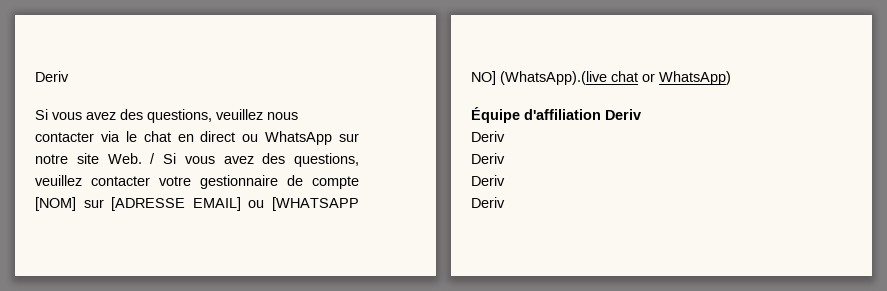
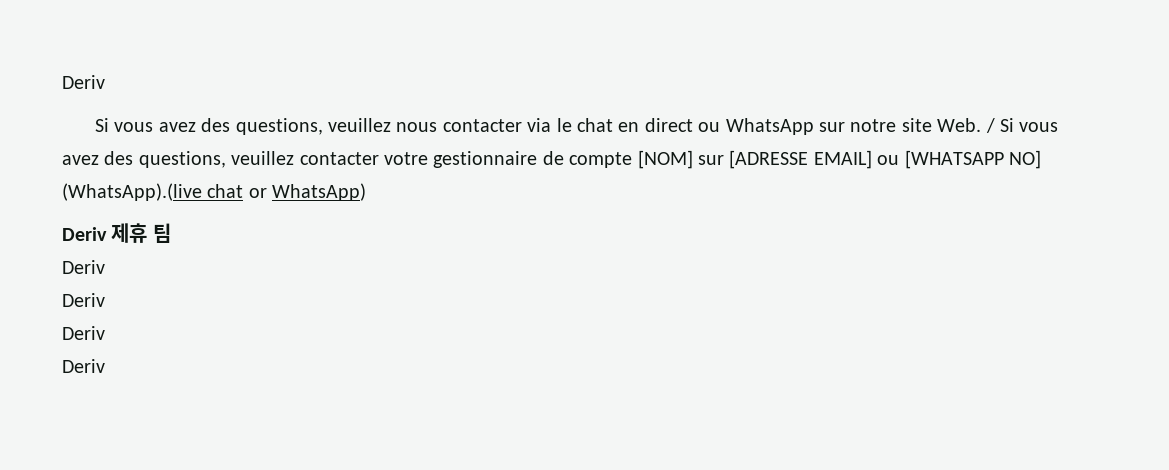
- Équipe d'affiliation Deriv
+ Deriv 제휴 팀

